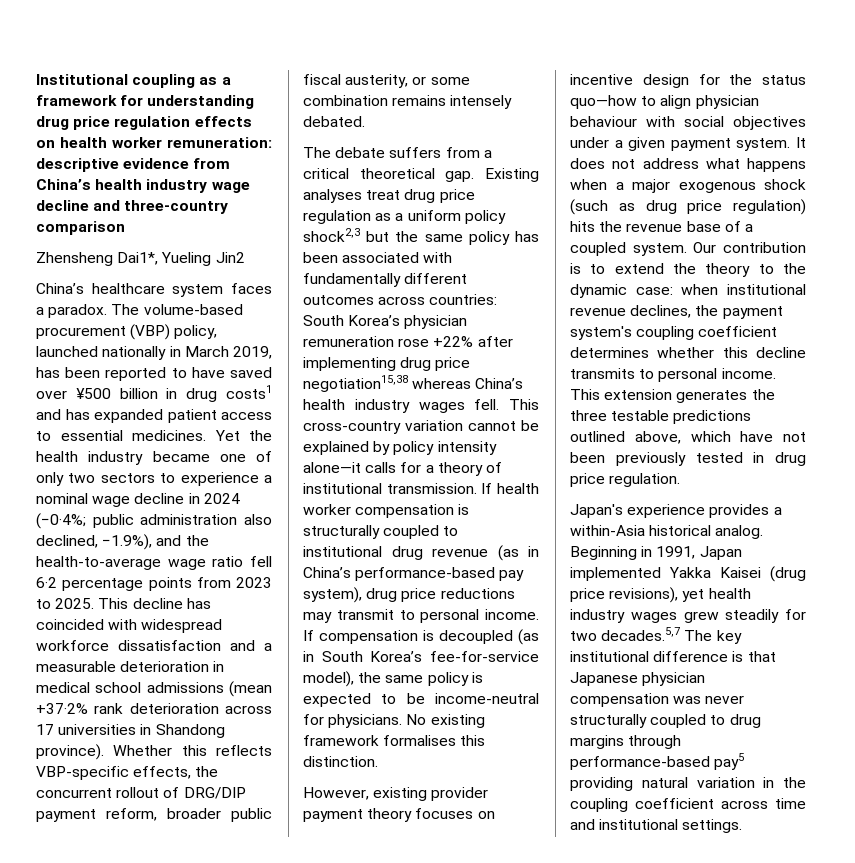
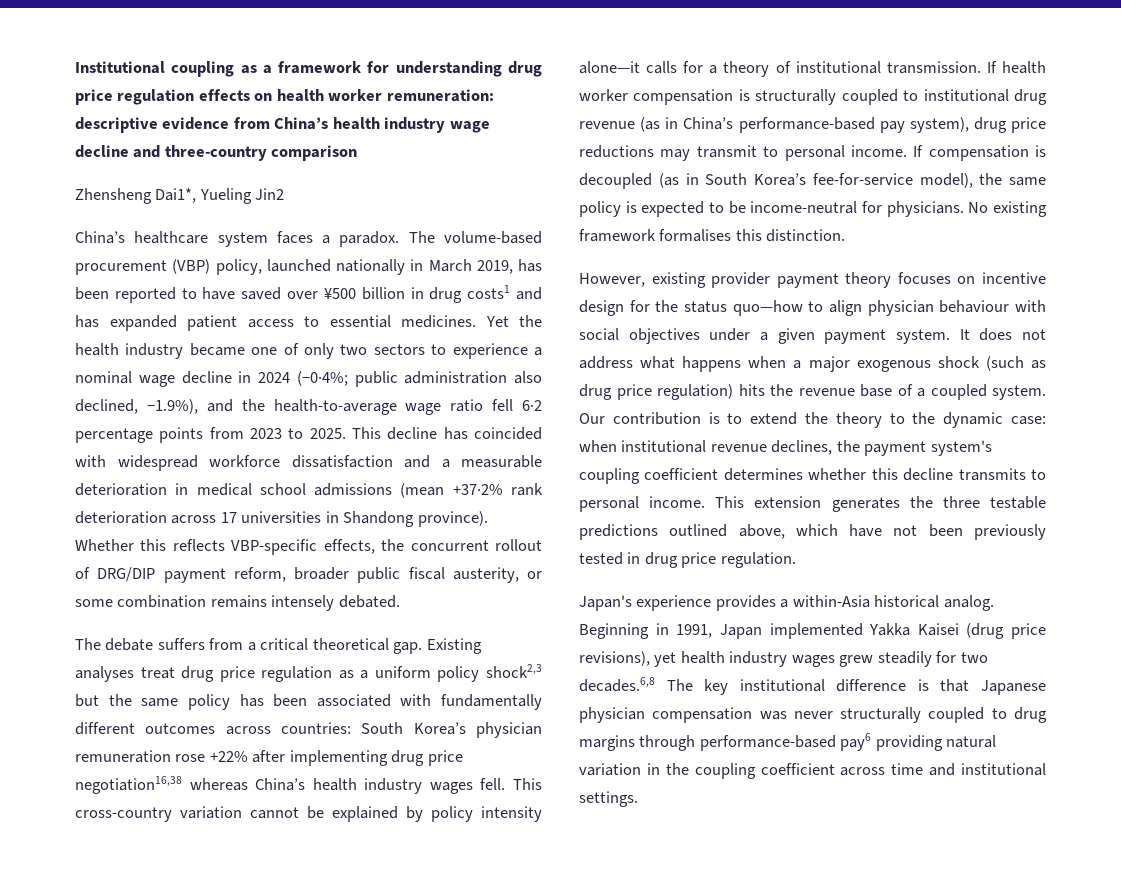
- Existing analyses treat drug price regulation as a uniform policy shock2,3 but the same policy has been associated with fundamentally different outcomes across countries: South Korea’s physician remuneration rose +22% after implementing drug price negotiation15,38 whereas China’s health industry wages fell.
+ Existing analyses treat drug price regulation as a uniform policy shock2,3 but the same policy has been associated with fundamentally different outcomes across countries: South Korea’s physician remuneration rose +22% after implementing drug price negotiation16,38 whereas China’s health industry wages fell.
- Beginning in 1991, Japan implemented Yakka Kaisei (drug price revisions), yet health industry wages grew steadily for two decades.5,7 The key institutional difference is that Japanese physician compensation was never structurally coupled to drug margins through performance-based pay5 providing natural variation in the coupling coefficient across time and institutional settings.
+ Beginning in 1991, Japan implemented Yakka Kaisei (drug price revisions), yet health industry wages grew steadily for two decades.6,8 The key institutional difference is that Japanese physician compensation was never structurally coupled to drug margins through performance-based pay6 providing natural variation in the coupling coefficient across time and institutional settings.

